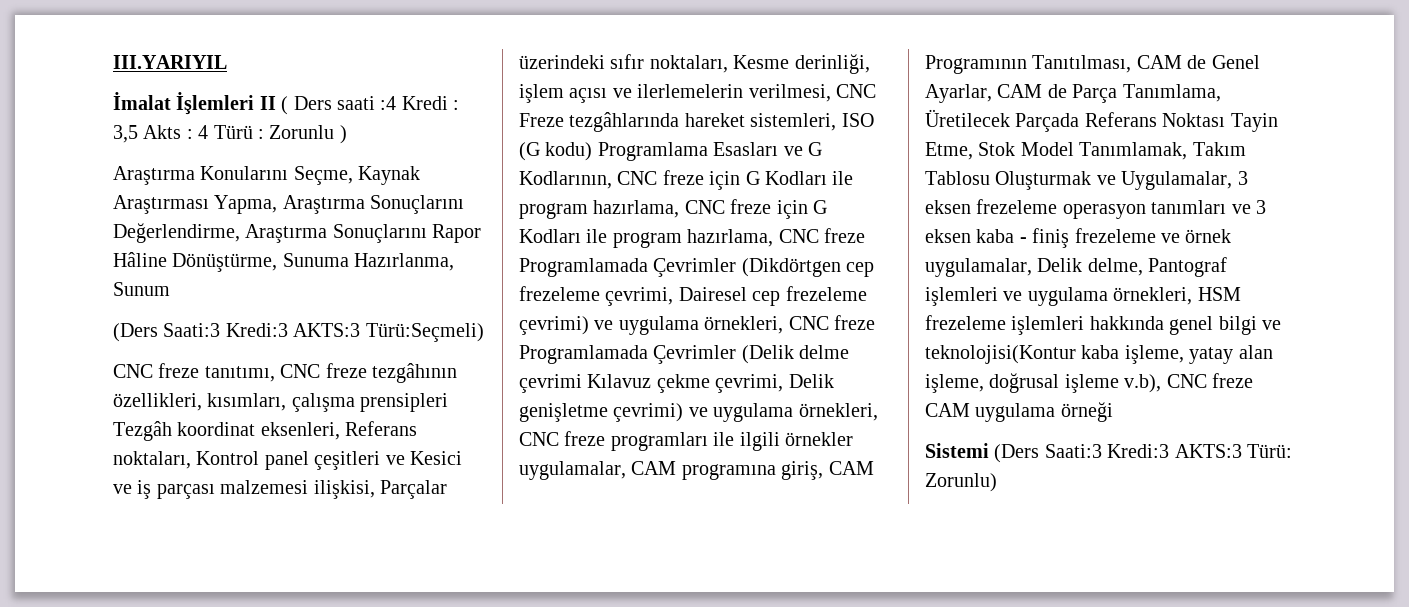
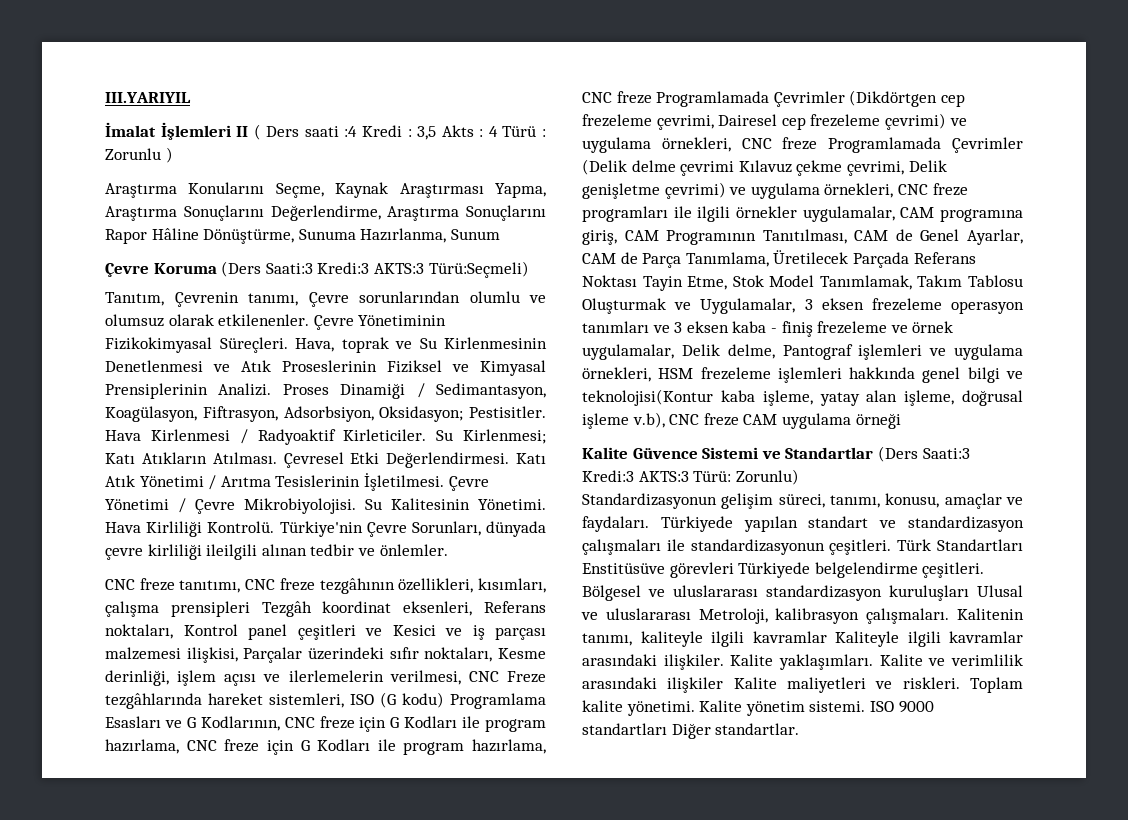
- (Ders Saati:3 Kredi:3 AKTS:3 Türü:Seçmeli)
+ Çevre Koruma (Ders Saati:3 Kredi:3 AKTS:3 Türü:Seçmeli)
+ Tanıtım, Çevrenin tanımı, Çevre sorunlarından olumlu ve olumsuz olarak etkilenenler. Çevre Yönetiminin Fizikokimyasal Süreçleri. Hava, toprak ve Su Kirlenmesinin Denetlenmesi ve Atık Proseslerinin Fiziksel ve Kimyasal Prensiplerinin Analizi. Proses Dinamiği / Sedimantasyon, Koagülasyon, Fiftrasyon, Adsorbsiyon, Oksidasyon; Pestisitler. Hava Kirlenmesi / Radyoaktif Kirleticiler. Su Kirlenmesi; Katı Atıkların Atılması. Çevresel Etki Değerlendirmesi. Katı Atık Yönetimi / Arıtma Tesislerinin İşletilmesi. Çevre Yönetimi / Çevre Mikrobiyolojisi. Su Kalitesinin Yönetimi. Hava Kirliliği Kontrolü. Türkiye'nin Çevre Sorunları, dünyada çevre kirliliği ileilgili alınan tedbir ve önlemler.
- Sistemi (Ders Saati:3 Kredi:3 AKTS:3 Türü: Zorunlu)
+ Kalite Güvence Sistemi ve Standartlar (Ders Saati:3 Kredi:3 AKTS:3 Türü: Zorunlu)
+ Standardizasyonun gelişim süreci, tanımı, konusu, amaçlar ve faydaları. Türkiyede yapılan standart ve standardizasyon çalışmaları ile standardizasyonun çeşitleri. Türk Standartları Enstitüsüve görevleri Türkiyede belgelendirme çeşitleri. Bölgesel ve uluslararası standardizasyon kuruluşları Ulusal ve uluslararası Metroloji, kalibrasyon çalışmaları. Kalitenin tanımı, kaliteyle ilgili kavramlar Kaliteyle ilgili kavramlar arasındaki ilişkiler. Kalite yaklaşımları. Kalite ve verimlilik arasındaki ilişkiler Kalite maliyetleri ve riskleri. Toplam kalite yönetimi. Kalite yönetim sistemi. ISO 9000 standartları Diğer standartlar.

